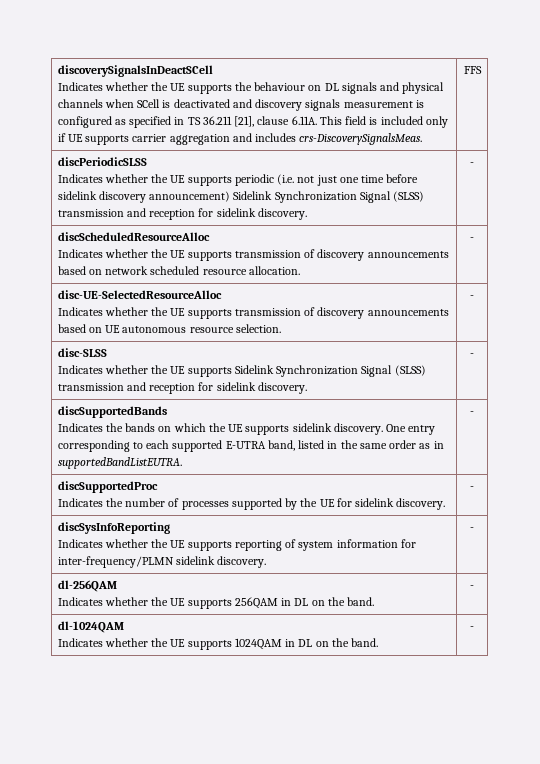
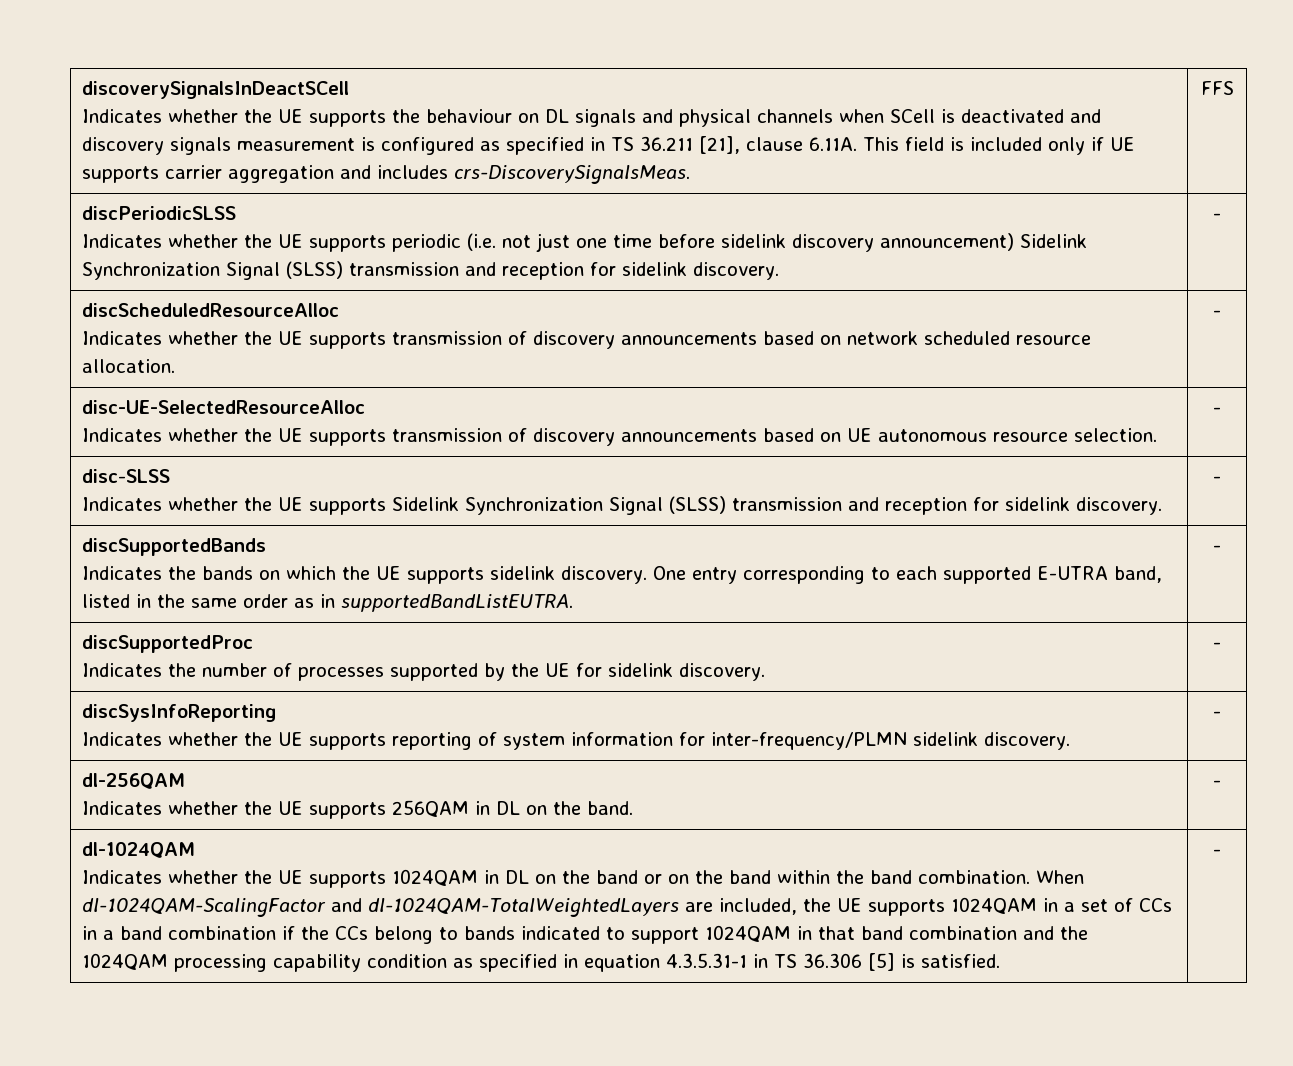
- Indicates whether the UE supports 1024QAM in DL on the band.
+ Indicates whether the UE supports 1024QAM in DL on the band or on the band within the band combination. When dl-1024QAM-ScalingFactor and dl-1024QAM-TotalWeightedLayers are included, the UE supports 1024QAM in a set of CCs in a band combination if the CCs belong to bands indicated to support 1024QAM in that band combination and the 1024QAM processing capability condition as specified in equation 4.3.5.31-1 in TS 36.306 [5] is satisfied.

